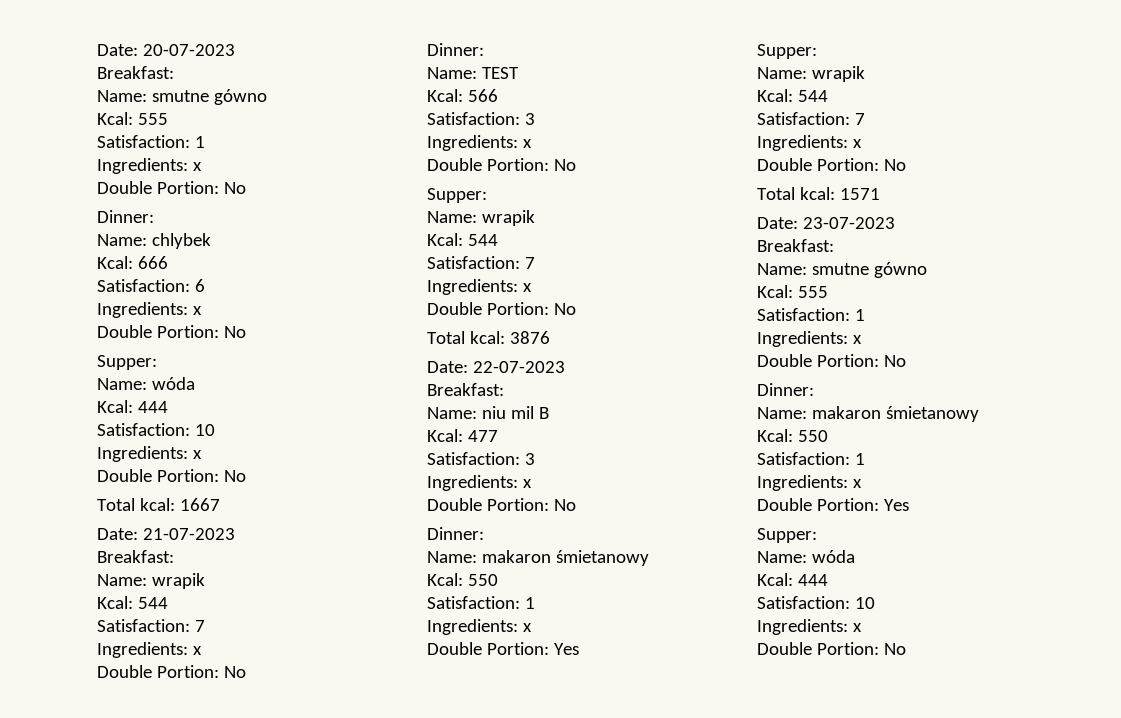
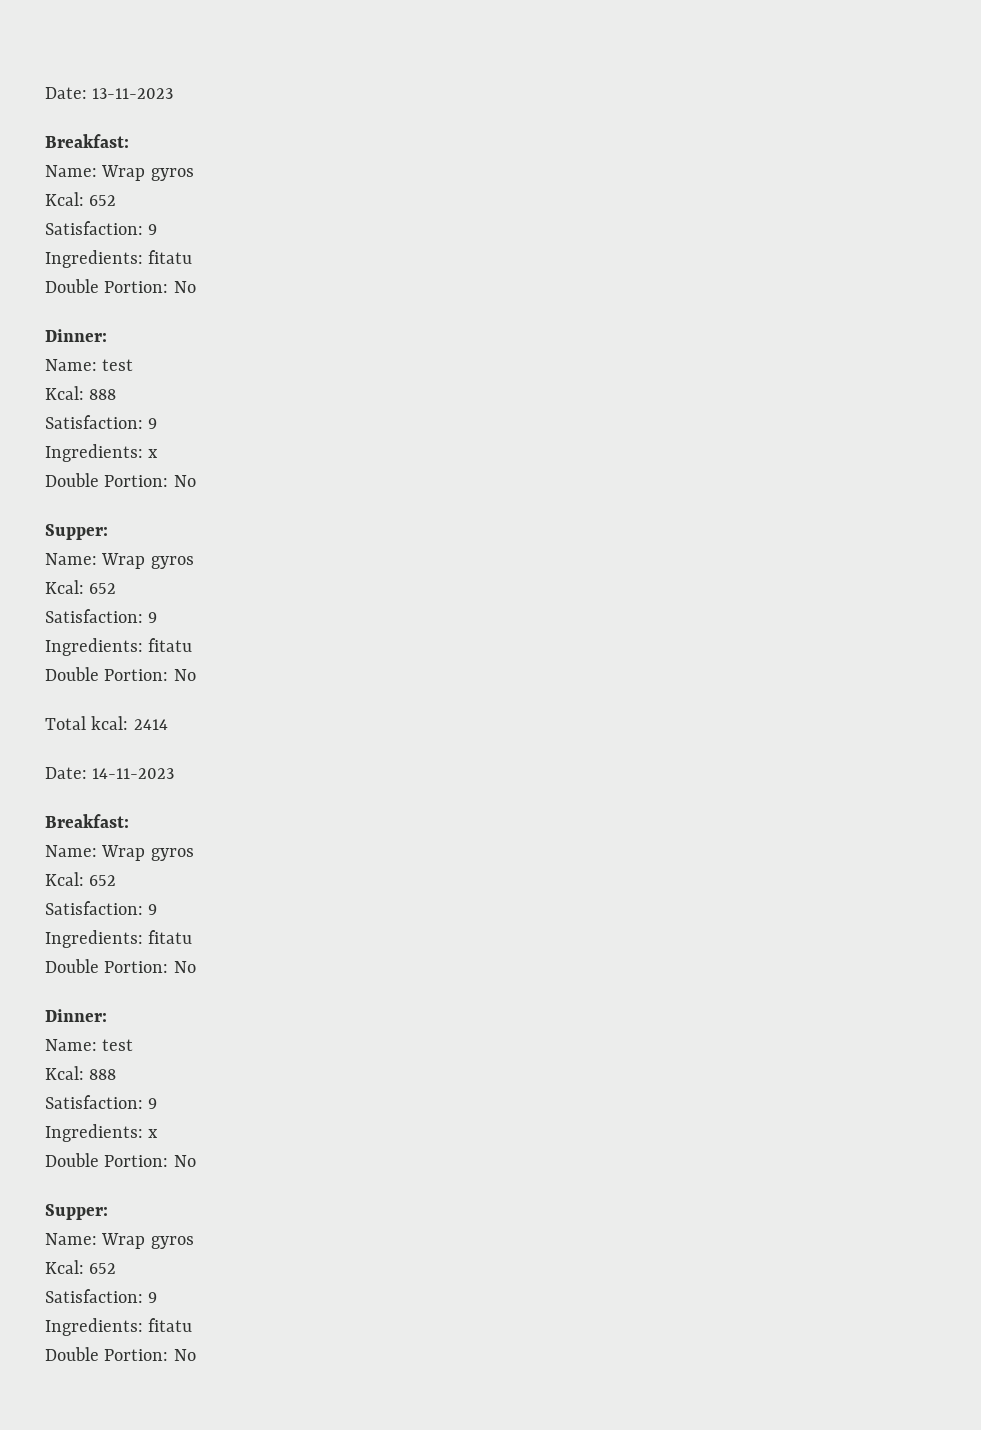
- Date: 20-07-2023
+ Date: 13-11-2023
  Breakfast:
- Name: smutne gówno
- Kcal: 555
- Satisfaction: 1
- Ingredients: x
+ Name: Wrap gyros
+ Kcal: 652
+ Satisfaction: 9
+ Ingredients: fitatu
  Double Portion: No
  Dinner:
- Name: chlybek
- Kcal: 666
- Satisfaction: 6
+ Name: test
+ Kcal: 888
+ Satisfaction: 9
  Ingredients: x
  Double Portion: No
  Supper:
- Name: wóda
- Kcal: 444
- Satisfaction: 10
- Ingredients: x
+ Name: Wrap gyros
+ Kcal: 652
+ Satisfaction: 9
+ Ingredients: fitatu
  Double Portion: No
- Total kcal: 1667
- Date: 21-07-2023
+ Total kcal: 2414
+ Date: 14-11-2023
  Breakfast:
- Name: wrapik
- Kcal: 544
- Satisfaction: 7
- Ingredients: x
+ Name: Wrap gyros
+ Kcal: 652
+ Satisfaction: 9
+ Ingredients: fitatu
  Double Portion: No
  Dinner:
- Name: TEST
- Kcal: 566
- Satisfaction: 3
+ Name: test
+ Kcal: 888
+ Satisfaction: 9
  Ingredients: x
  Double Portion: No
  Supper:
- Name: wrapik
- Kcal: 544
- Satisfaction: 7
- Ingredients: x
- Double Portion: No
- Total kcal: 3876
- Date: 22-07-2023
- Breakfast:
- Name: niu mil B
- Kcal: 477
- Satisfaction: 3
- Ingredients: x
- Double Portion: No
- Dinner:
- Name: makaron śmietanowy
- Kcal: 550
- Satisfaction: 1
- Ingredients: x
- Double Portion: Yes
- Supper:
- Name: wrapik
- Kcal: 544
- Satisfaction: 7
- Ingredients: x
- Double Portion: No
- Total kcal: 1571
- Date: 23-07-2023
- Breakfast:
- Name: smutne gówno
- Kcal: 555
- Satisfaction: 1
- Ingredients: x
- Double Portion: No
- Dinner:
- Name: makaron śmietanowy
- Kcal: 550
- Satisfaction: 1
- Ingredients: x
- Double Portion: Yes
- Supper:
- Name: wóda
- Kcal: 444
- Satisfaction: 10
- Ingredients: x
+ Name: Wrap gyros
+ Kcal: 652
+ Satisfaction: 9
+ Ingredients: fitatu

